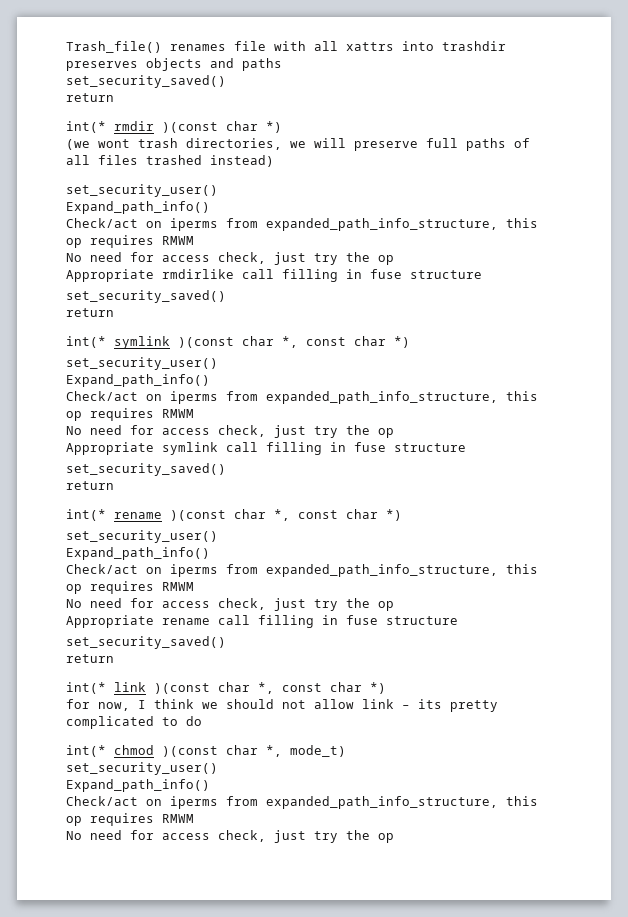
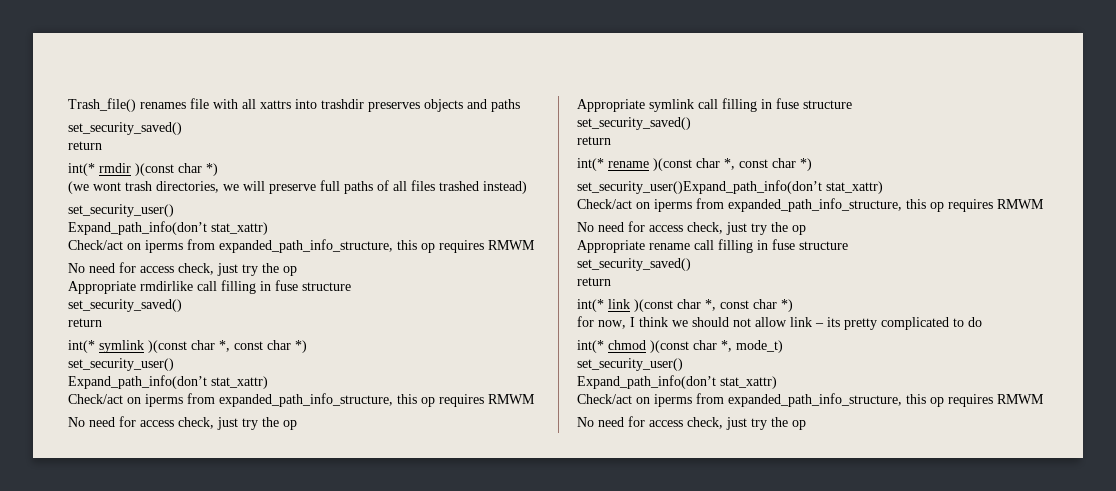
  (we wont trash directories, we will preserve full paths of all files trashed instead)
  set_security_user()
- Expand_path_info()
+ Expand_path_info(don’t stat_xattr)
  int(* symlink )(const char *, const char *)
  set_security_user()
- Expand_path_info()
+ Expand_path_info(don’t stat_xattr)
  int(* rename )(const char *, const char *)
- set_security_user()
- Expand_path_info()
+ set_security_user()Expand_path_info(don’t stat_xattr)
  int(* chmod )(const char *, mode_t)
  set_security_user()
- Expand_path_info()
+ Expand_path_info(don’t stat_xattr)

